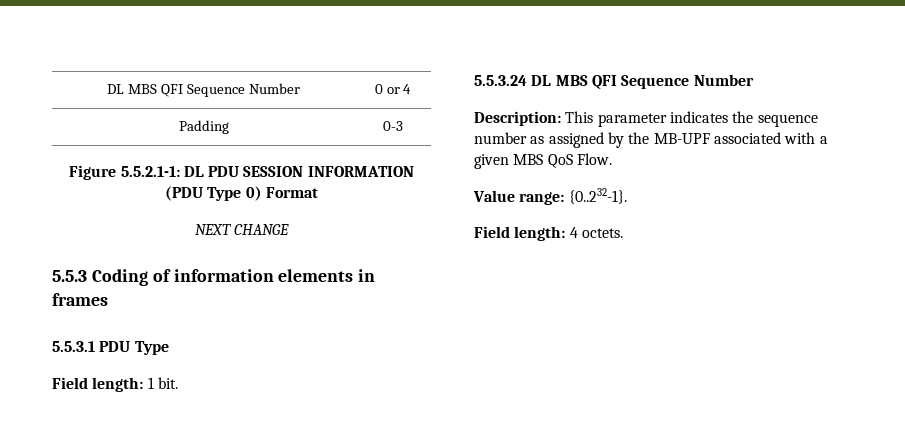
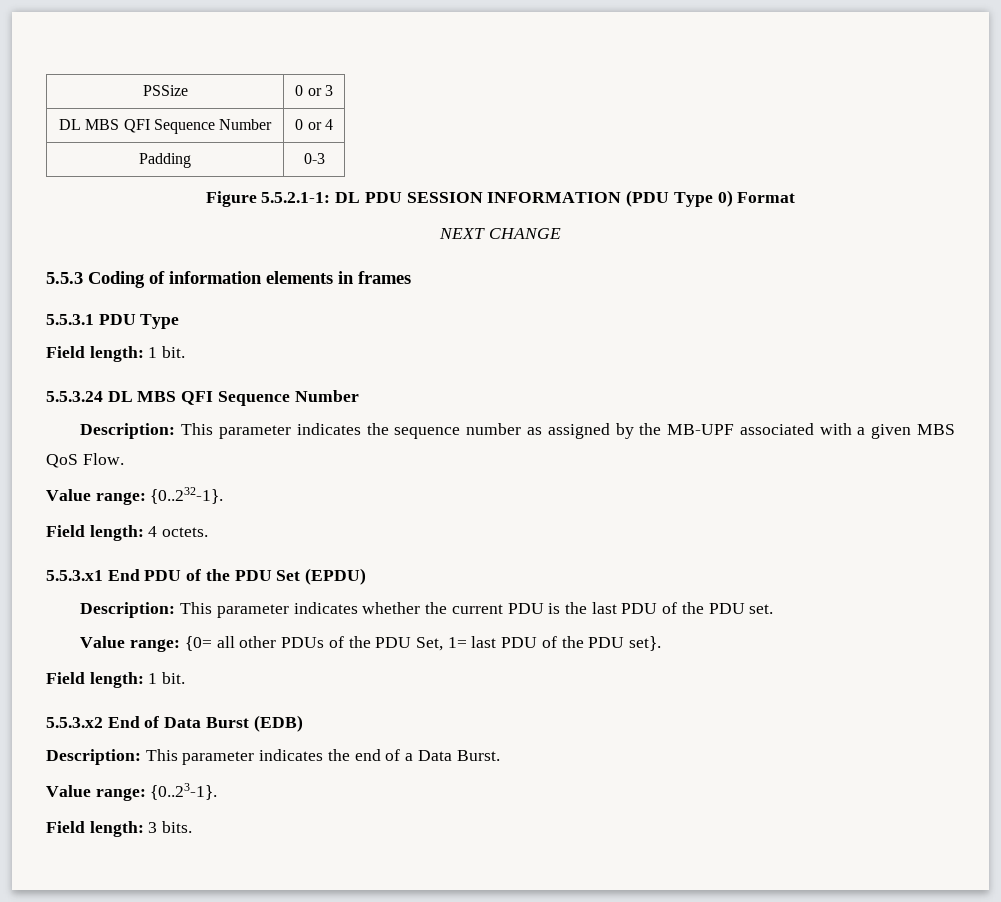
+ PSSize | 0 or 3
+ 5.5.3.x1 End PDU of the PDU Set (EPDU)
+ Description: This parameter indicates whether the current PDU is the last PDU of the PDU set.
+ Value range: {0= all other PDUs of the PDU Set, 1= last PDU of the PDU set}.
+ Field length: 1 bit.
+ 5.5.3.x2 End of Data Burst (EDB)
+ Description: This parameter indicates the end of a Data Burst.
+ Value range: {0..23-1}.
+ Field length: 3 bits.

